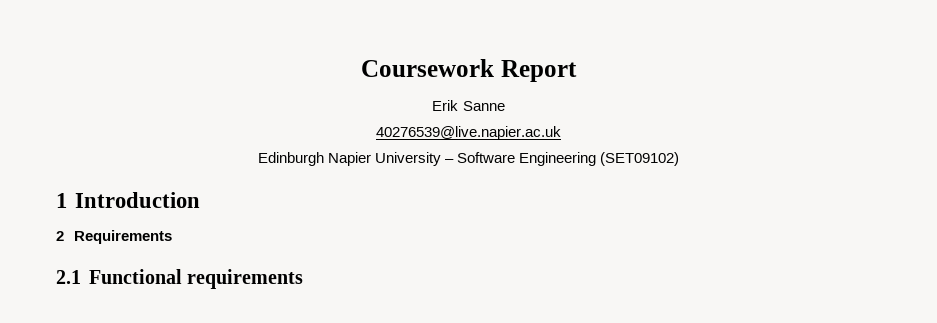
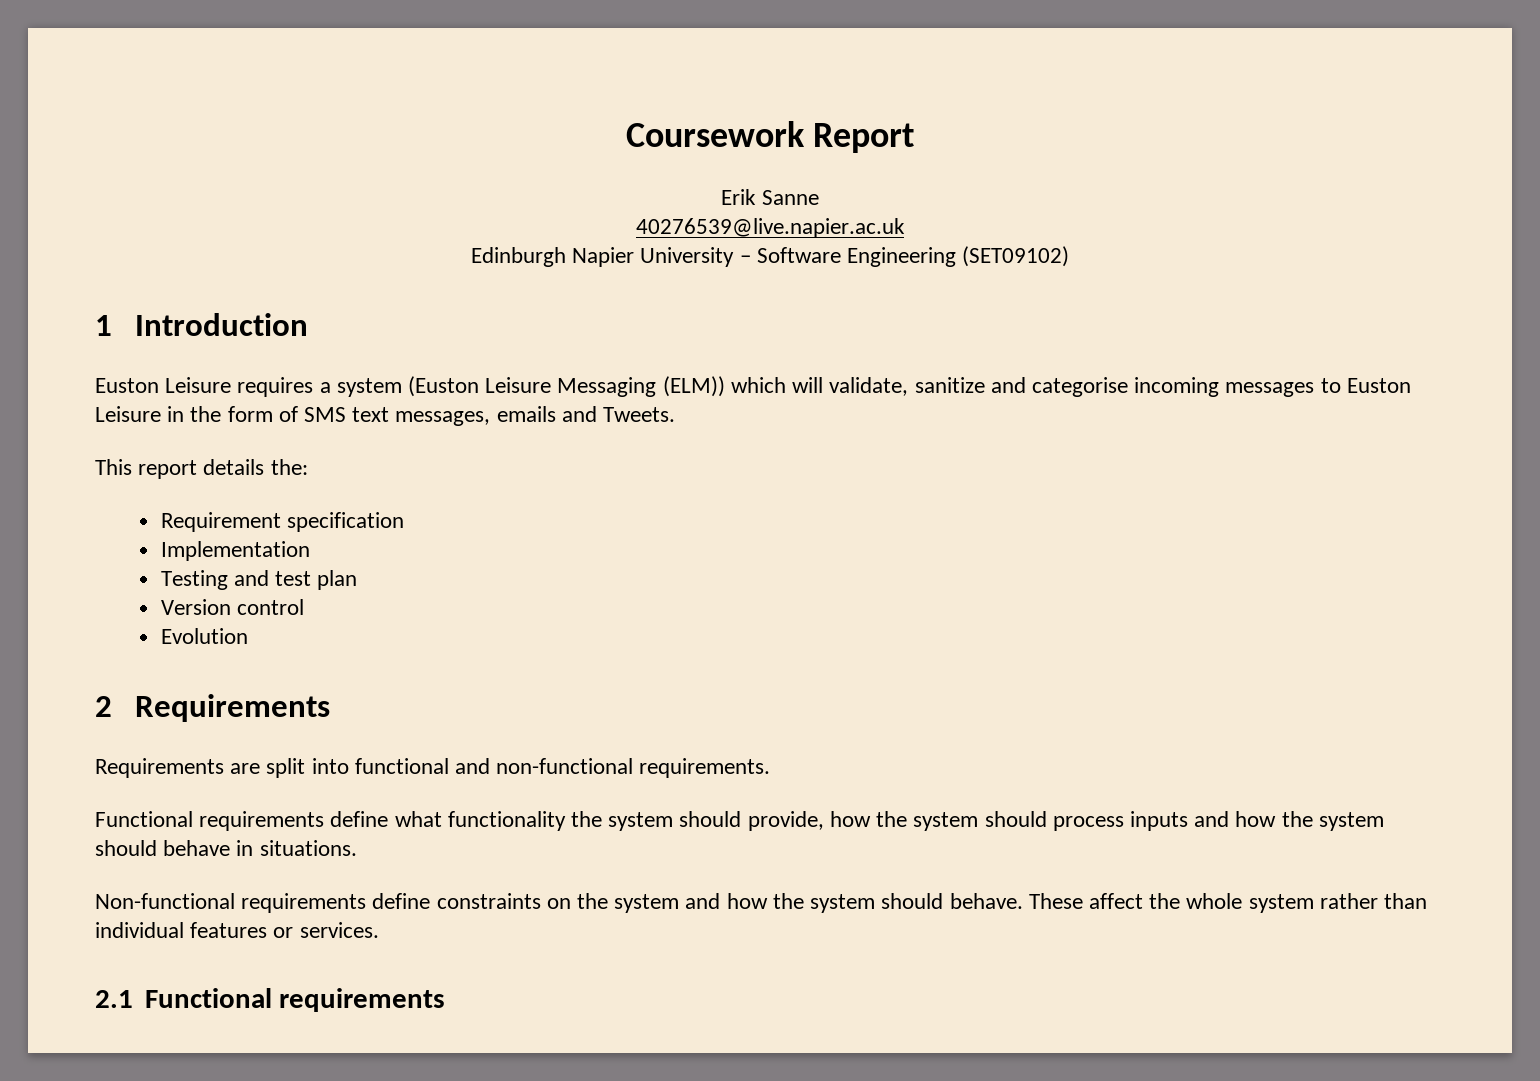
+ Euston Leisure requires a system (Euston Leisure Messaging (ELM)) which will validate, sanitize and categorise incoming messages to Euston Leisure in the form of SMS text messages, emails and Tweets.
+ This report details the:
+ Requirement specification
+ Implementation
+ Testing and test plan
+ Version control
+ Evolution
  2 Requirements
+ Requirements are split into functional and non-functional requirements.
+ Functional requirements define what functionality the system should provide, how the system should process inputs and how the system should behave in situations.
+ Non-functional requirements define constraints on the system and how the system should behave. These affect the whole system rather than individual features or services.

